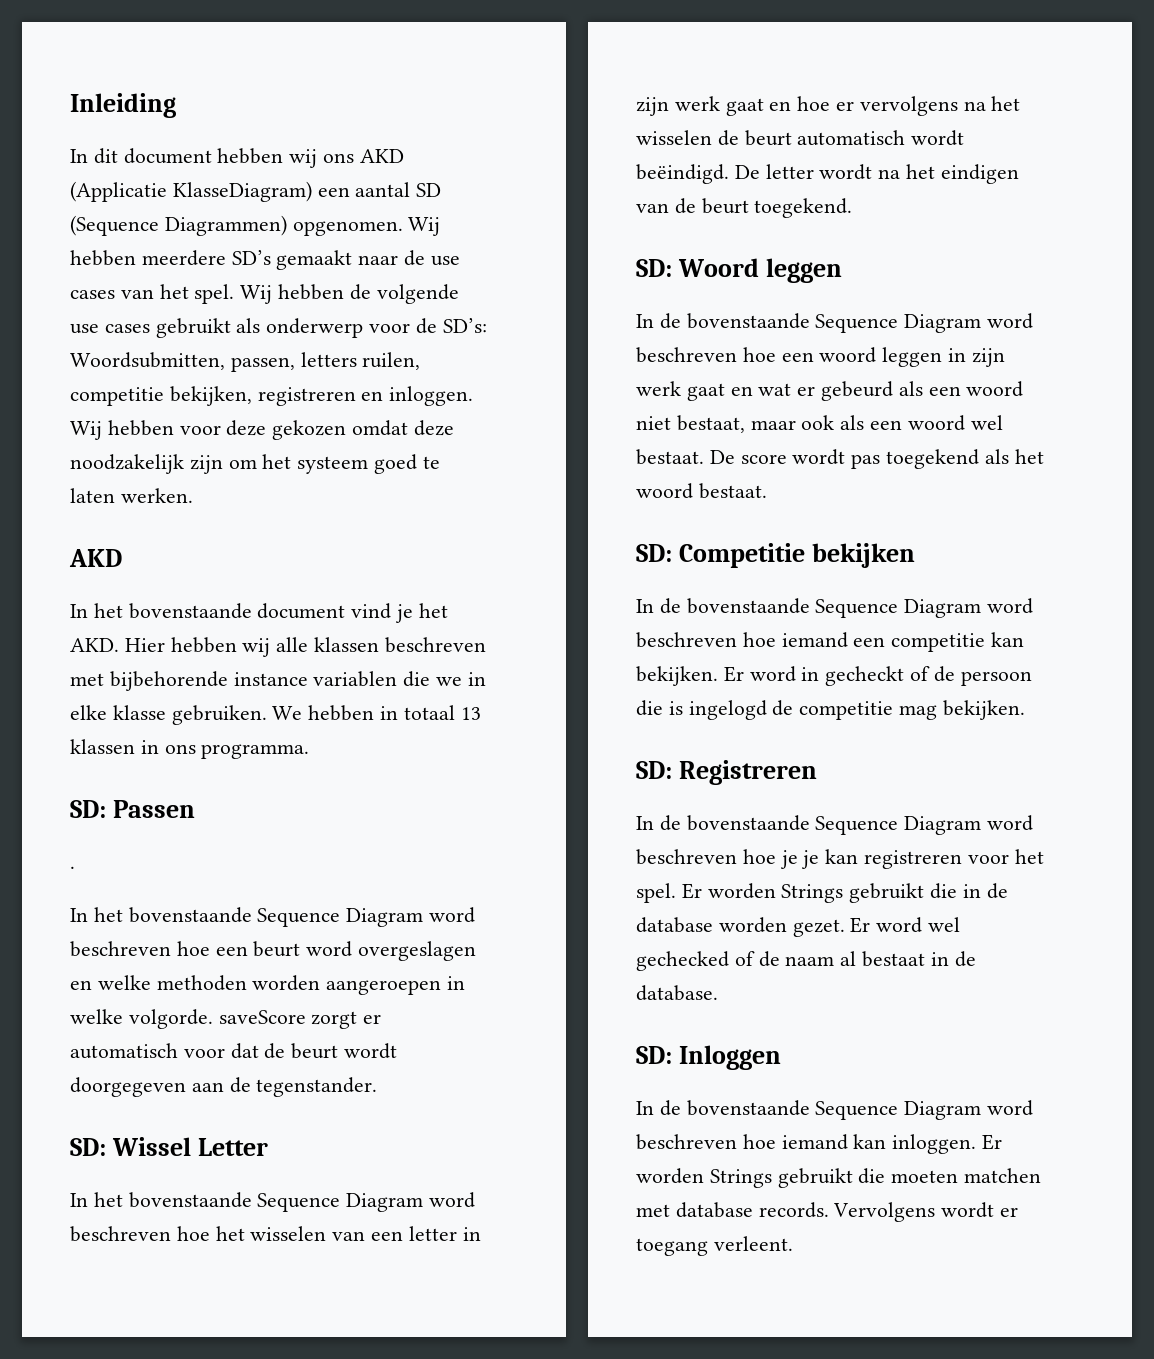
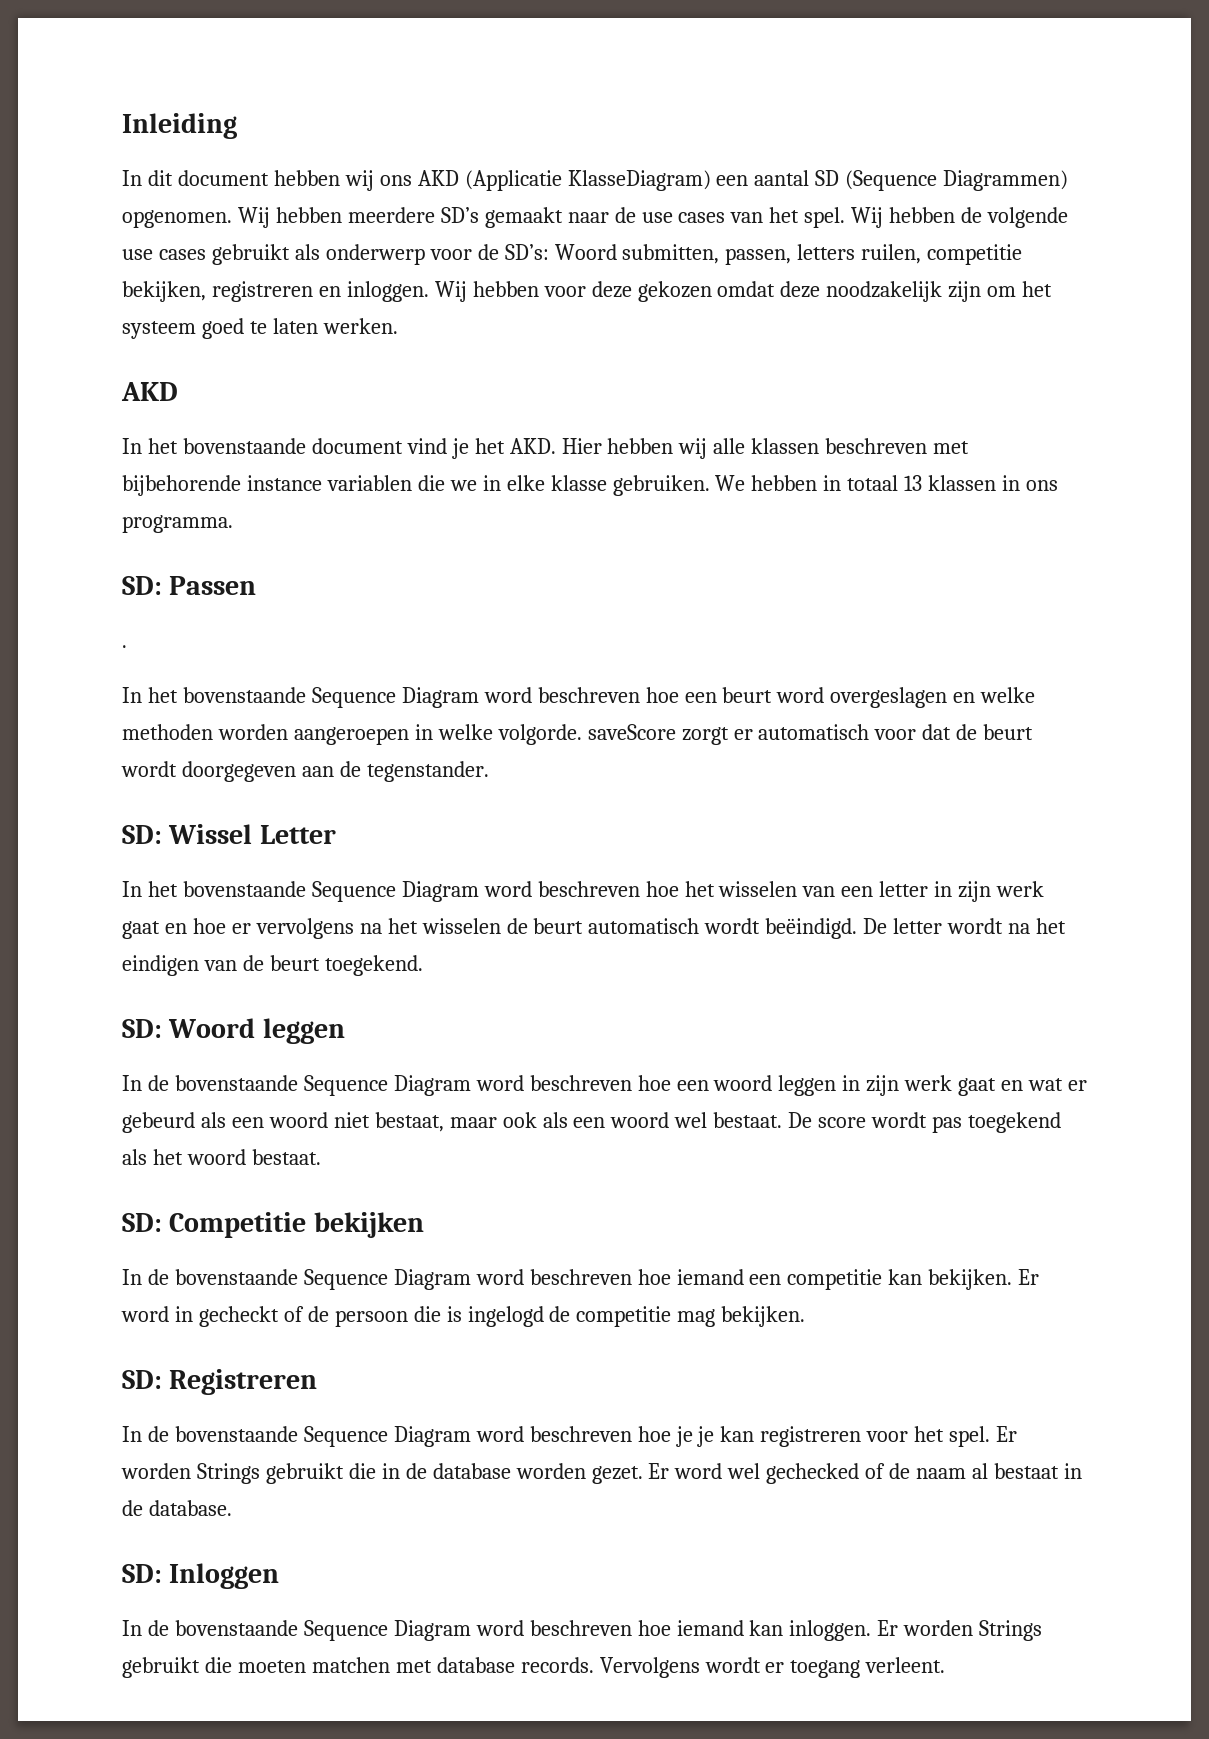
- Wij hebben de volgende use cases gebruikt als onderwerp voor de SD’s: Woordsubmitten, passen, letters ruilen, competitie bekijken, registreren en inloggen.
+ Wij hebben de volgende use cases gebruikt als onderwerp voor de SD’s: Woord submitten, passen, letters ruilen, competitie bekijken, registreren en inloggen.

